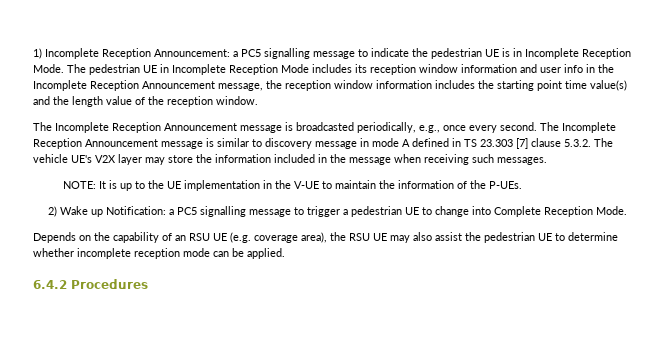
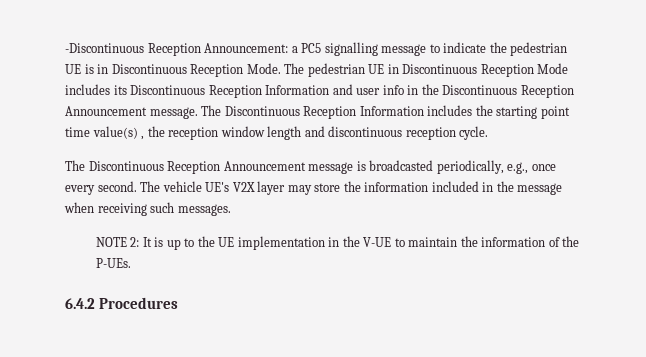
- 1) Incomplete Reception Announcement: a PC5 signalling message to indicate the pedestrian UE is in Incomplete Reception Mode.
+ -Discontinuous Reception Announcement: a PC5 signalling message to indicate the pedestrian UE is in Discontinuous Reception Mode.
- The pedestrian UE in Incomplete Reception Mode includes its reception window information and user info in the Incomplete Reception Announcement message, the reception window information includes the starting point time value(s) and the length value of the reception window.
- The Incomplete Reception Announcement message is broadcasted periodically, e.g., once every second.
+ The pedestrian UE in Discontinuous Reception Mode includes its Discontinuous Reception Information and user info in the Discontinuous Reception Announcement message. The Discontinuous Reception Information includes the starting point time value(s) , the reception window length and discontinuous reception cycle.
+ The Discontinuous Reception Announcement message is broadcasted periodically, e.g., once every second.
- The Incomplete Reception Announcement message is similar to discovery message in mode A defined in TS 23.303 [7] clause 5.3.2. The vehicle UE's V2X layer may store the information included in the message when receiving such messages.
+ The vehicle UE's V2X layer may store the information included in the message when receiving such messages.
- NOTE: It is up to the UE implementation in the V-UE to maintain the information of the P-UEs.
+ NOTE 2: It is up to the UE implementation in the V-UE to maintain the information of the P-UEs.
- 2) Wake up Notification: a PC5 signalling message to trigger a pedestrian UE to change into Complete Reception Mode.
- Depends on the capability of an RSU UE (e.g. coverage area), the RSU UE may also assist the pedestrian UE to determine whether incomplete reception mode can be applied.

